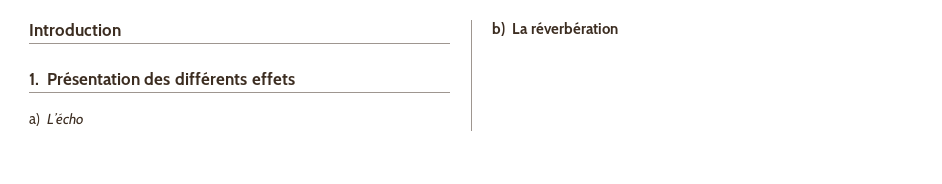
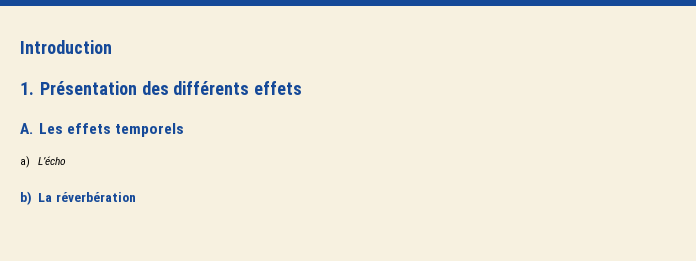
+ A. Les effets temporels

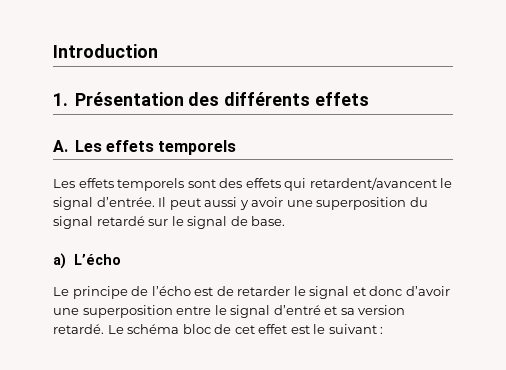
+ Les effets temporels sont des effets qui retardent/avancent le signal d’entrée. Il peut aussi y avoir une superposition du signal retardé sur le signal de base.
  a) L’écho
- b) La réverbération
+ Le principe de l’écho est de retarder le signal et donc d’avoir une superposition entre le signal d’entré et sa version retardé. Le schéma bloc de cet effet est le suivant :

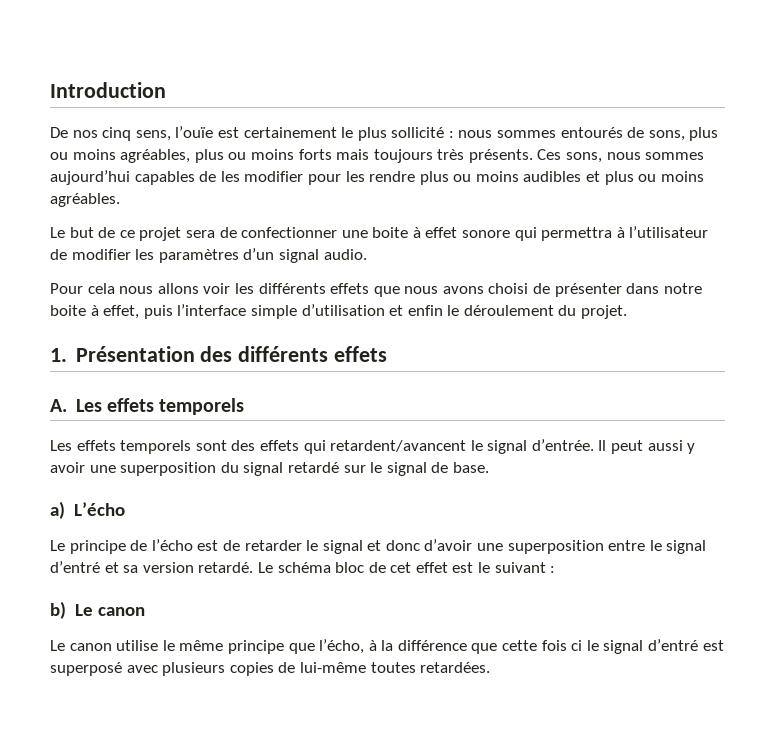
+ De nos cinq sens, l’ouïe est certainement le plus sollicité : nous sommes entourés de sons, plus ou moins agréables, plus ou moins forts mais toujours très présents. Ces sons, nous sommes aujourd’hui capables de les modifier pour les rendre plus ou moins audibles et plus ou moins agréables.
+ Le but de ce projet sera de confectionner une boite à effet sonore qui permettra à l’utilisateur de modifier les paramètres d’un signal audio.
+ Pour cela nous allons voir les différents effets que nous avons choisi de présenter dans notre boite à effet, puis l’interface simple d’utilisation et enfin le déroulement du projet.
+ b) Le canon
+ Le canon utilise le même principe que l’écho, à la différence que cette fois ci le signal d’entré est superposé avec plusieurs copies de lui-même toutes retardées.

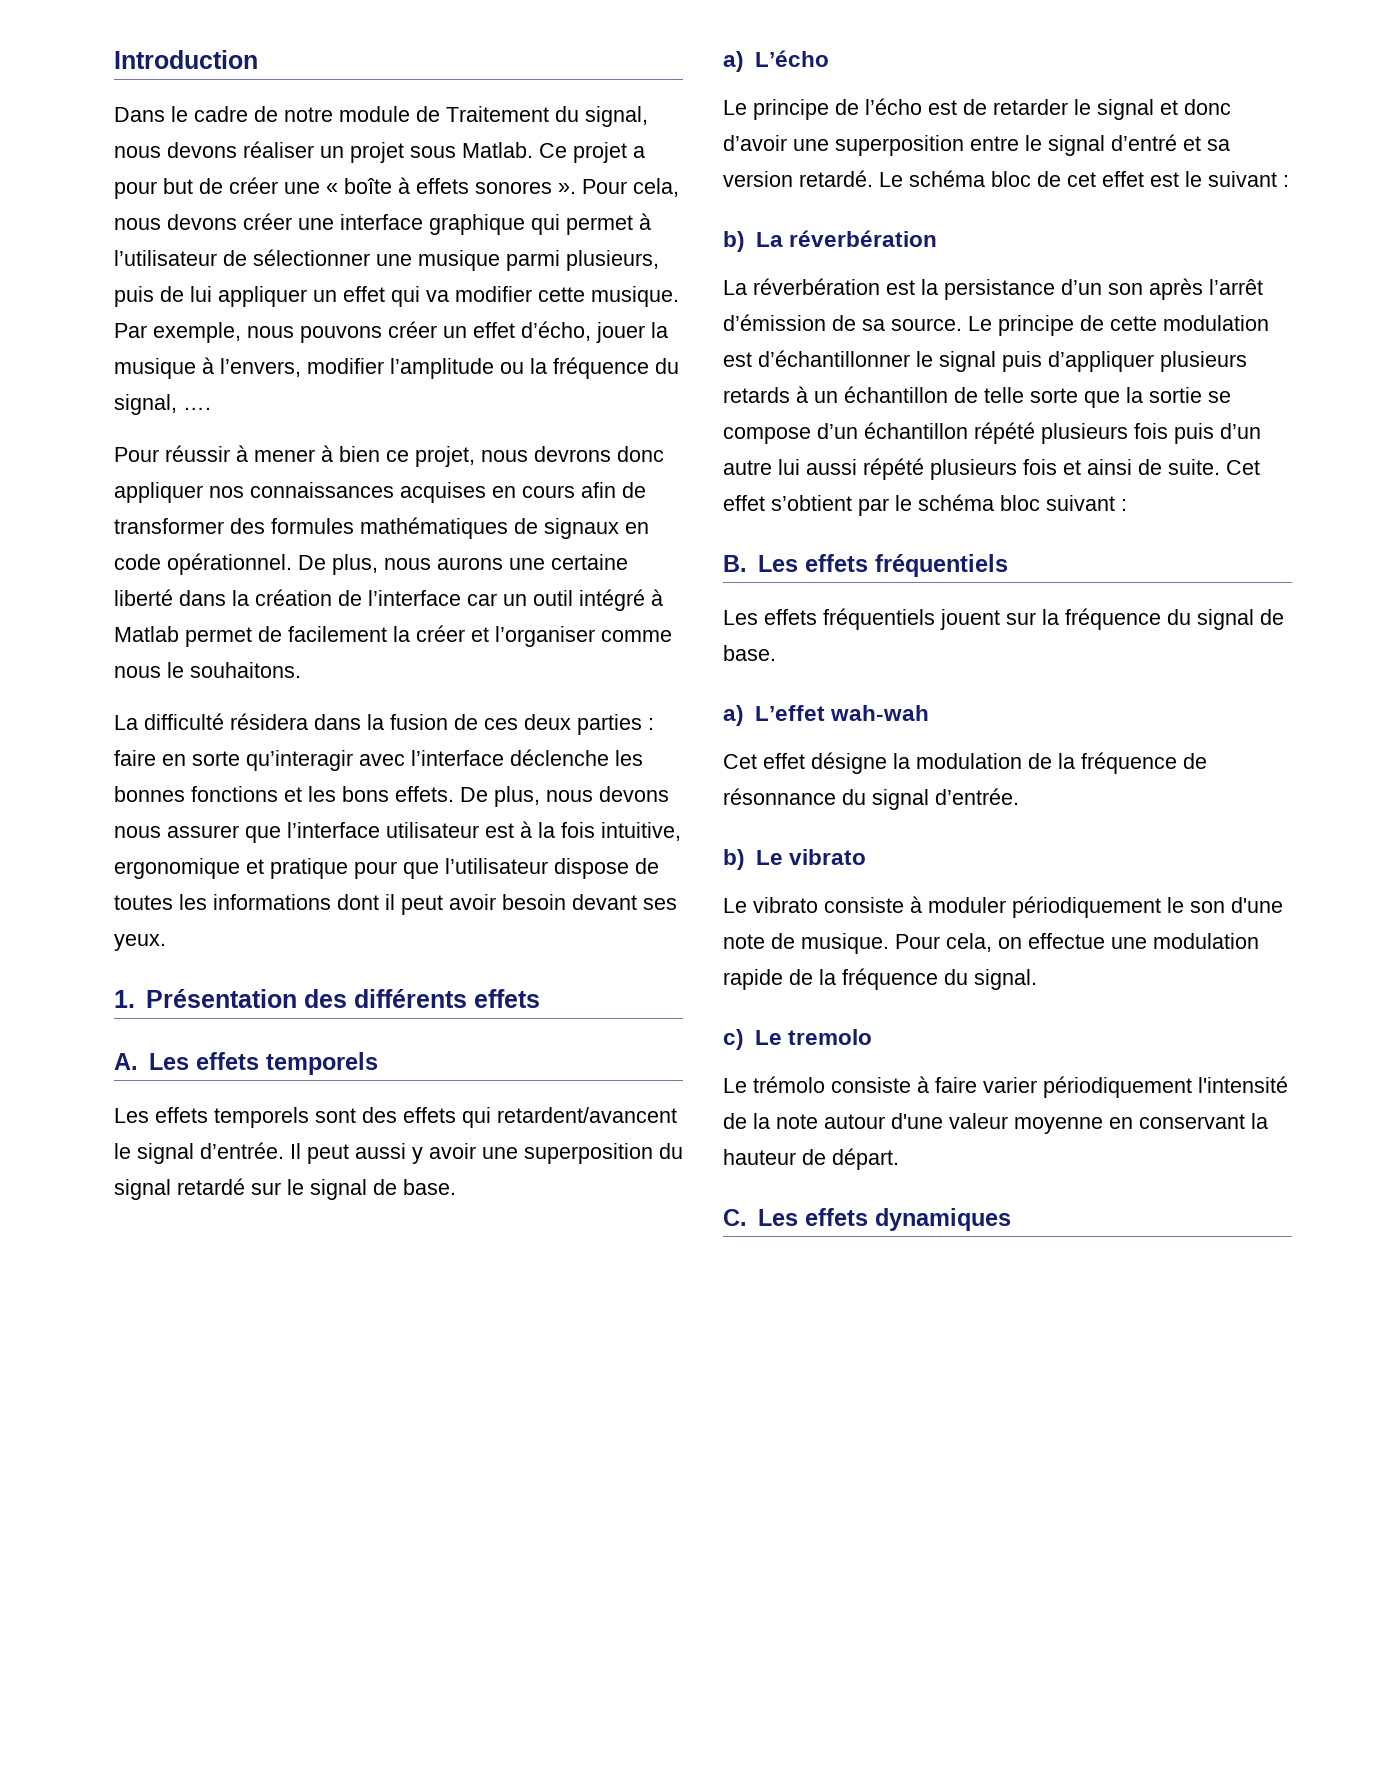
- De nos cinq sens, l’ouïe est certainement le plus sollicité : nous sommes entourés de sons, plus ou moins agréables, plus ou moins forts mais toujours très présents. Ces sons, nous sommes aujourd’hui capables de les modifier pour les rendre plus ou moins audibles et plus ou moins agréables.
- Le but de ce projet sera de confectionner une boite à effet sonore qui permettra à l’utilisateur de modifier les paramètres d’un signal audio.
- Pour cela nous allons voir les différents effets que nous avons choisi de présenter dans notre boite à effet, puis l’interface simple d’utilisation et enfin le déroulement du projet.
+ Dans le cadre de notre module de Traitement du signal, nous devons réaliser un projet sous Matlab. Ce projet a pour but de créer une « boîte à effets sonores ». Pour cela, nous devons créer une interface graphique qui permet à l’utilisateur de sélectionner une musique parmi plusieurs, puis de lui appliquer un effet qui va modifier cette musique. Par exemple, nous pouvons créer un effet d’écho, jouer la musique à l’envers, modifier l’amplitude ou la fréquence du signal, ….
+ Pour réussir à mener à bien ce projet, nous devrons donc appliquer nos connaissances acquises en cours afin de transformer des formules mathématiques de signaux en code opérationnel. De plus, nous aurons une certaine liberté dans la création de l’interface car un outil intégré à Matlab permet de facilement la créer et l’organiser comme nous le souhaitons.
+ La difficulté résidera dans la fusion de ces deux parties : faire en sorte qu’interagir avec l’interface déclenche les bonnes fonctions et les bons effets. De plus, nous devons nous assurer que l’interface utilisateur est à la fois intuitive, ergonomique et pratique pour que l’utilisateur dispose de toutes les informations dont il peut avoir besoin devant ses yeux.
- b) Le canon
- Le canon utilise le même principe que l’écho, à la différence que cette fois ci le signal d’entré est superposé avec plusieurs copies de lui-même toutes retardées.
+ b) La réverbération
+ La réverbération est la persistance d’un son après l’arrêt d’émission de sa source. Le principe de cette modulation est d’échantillonner le signal puis d’appliquer plusieurs retards à un échantillon de telle sorte que la sortie se compose d’un échantillon répété plusieurs fois puis d’un autre lui aussi répété plusieurs fois et ainsi de suite. Cet effet s’obtient par le schéma bloc suivant :
+ B. Les effets fréquentiels
+ Les effets fréquentiels jouent sur la fréquence du signal de base.
+ a) L’effet wah-wah
+ Cet effet désigne la modulation de la fréquence de résonnance du signal d’entrée.
+ b) Le vibrato
+ Le vibrato consiste à moduler périodiquement le son d'une note de musique. Pour cela, on effectue une modulation rapide de la fréquence du signal.
+ c) Le tremolo
+ Le trémolo consiste à faire varier périodiquement l'intensité de la note autour d'une valeur moyenne en conservant la hauteur de départ.
+ C. Les effets dynamiques

